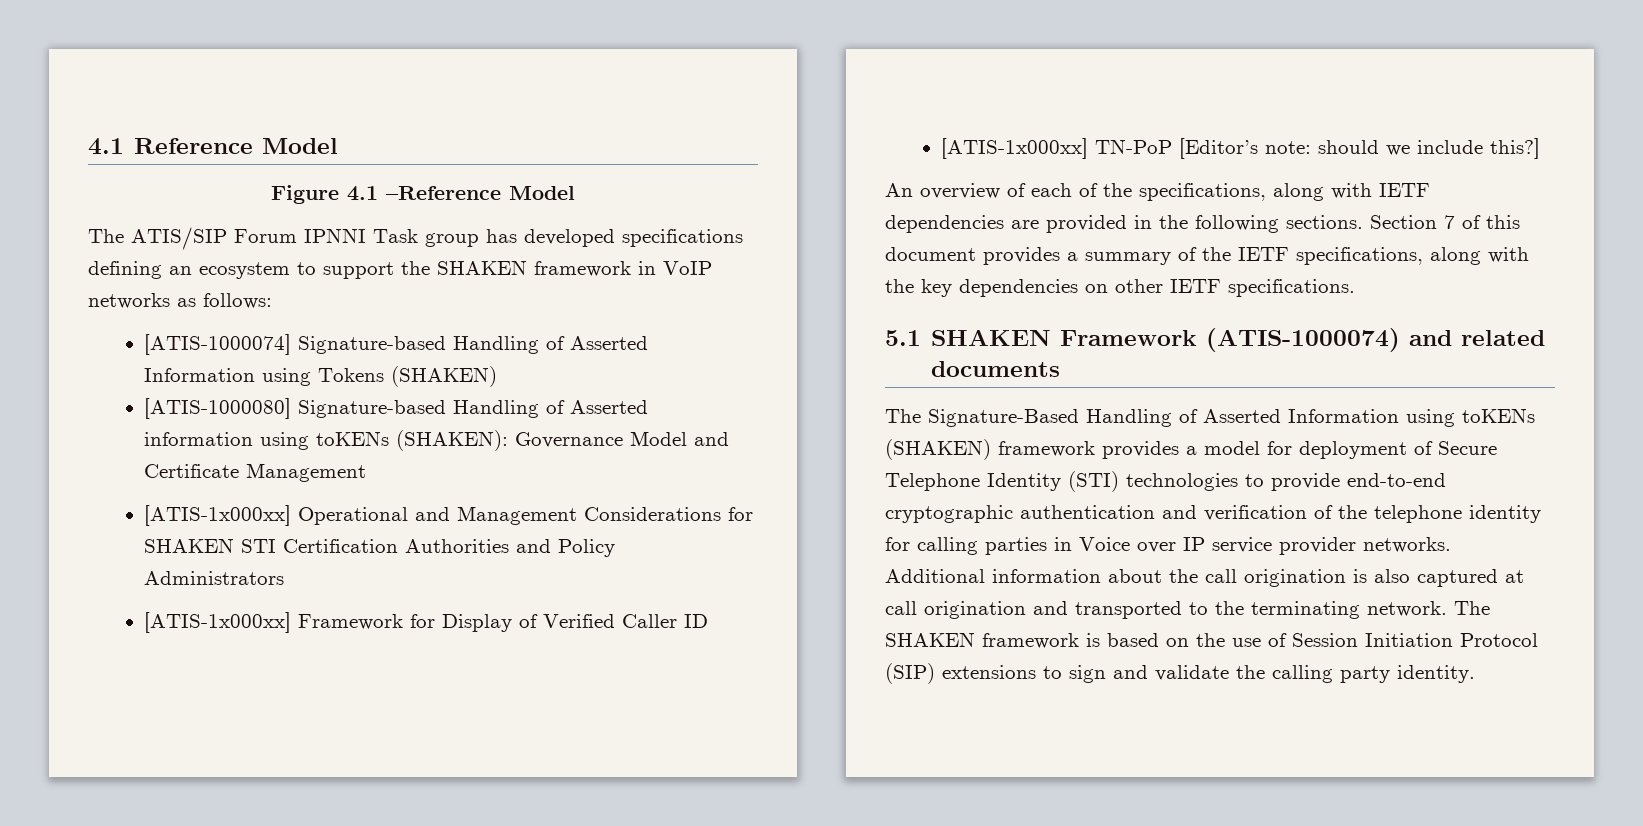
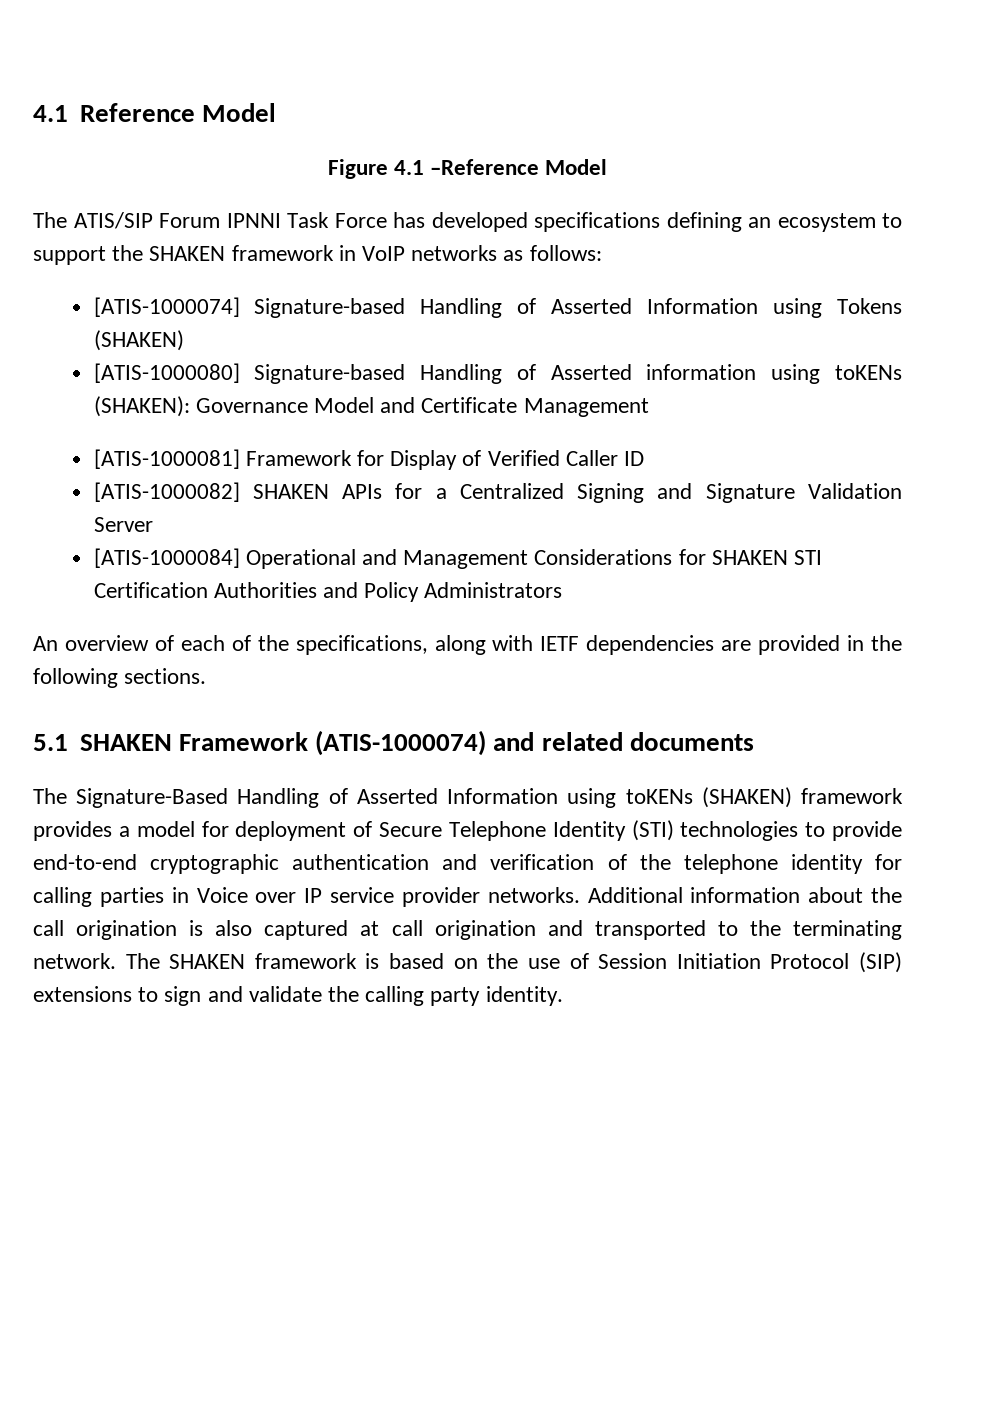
- The ATIS/SIP Forum IPNNI Task group has developed specifications defining an ecosystem to support the SHAKEN framework in VoIP networks as follows:
+ The ATIS/SIP Forum IPNNI Task Force has developed specifications defining an ecosystem to support the SHAKEN framework in VoIP networks as follows:
- [ATIS-1x000xx] Operational and Management Considerations for SHAKEN STI Certification Authorities and Policy Administrators
+ [ATIS-1000081] Framework for Display of Verified Caller ID
+ [ATIS-1000082] SHAKEN APIs for a Centralized Signing and Signature Validation Server
+ [ATIS-1000084] Operational and Management Considerations for SHAKEN STI Certification Authorities and Policy Administrators
- [ATIS-1x000xx] Framework for Display of Verified Caller ID
- [ATIS-1x000xx] TN-PoP [Editor’s note: should we include this?]
- Section 7 of this document provides a summary of the IETF specifications, along with the key dependencies on other IETF specifications.

